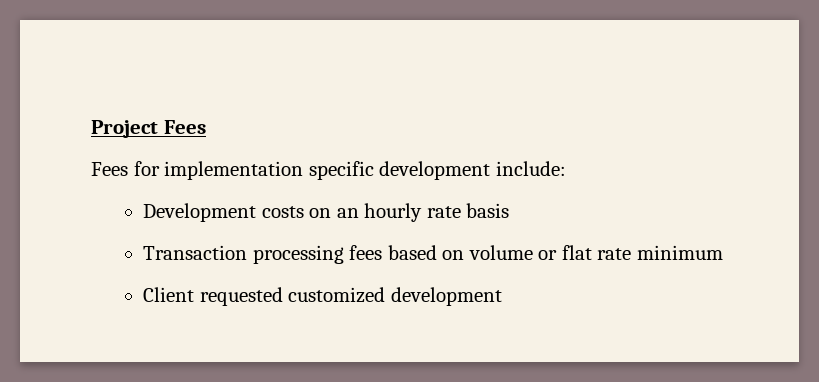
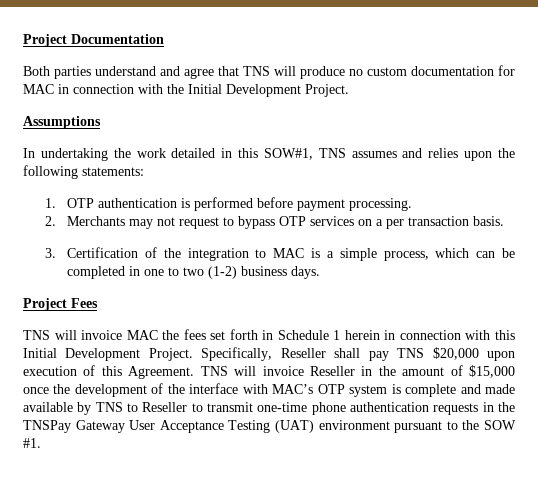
+ Project Documentation
+ Both parties understand and agree that TNS will produce no custom documentation for MAC in connection with the Initial Development Project.
+ Assumptions
+ In undertaking the work detailed in this SOW#1, TNS assumes and relies upon the following statements:
+ 1. OTP authentication is performed before payment processing.
+ 2. Merchants may not request to bypass OTP services on a per transaction basis.
+ 3. Certification of the integration to MAC is a simple process, which can be completed in one to two (1-2) business days.
  Project Fees
- Fees for implementation specific development include:
- Development costs on an hourly rate basis
- Transaction processing fees based on volume or flat rate minimum
- Client requested customized development
+ TNS will invoice MAC the fees set forth in Schedule 1 herein in connection with this Initial Development Project. Specifically, Reseller shall pay TNS $20,000 upon execution of this Agreement. TNS will invoice Reseller in the amount of $15,000 once the development of the interface with MAC’s OTP system is complete and made available by TNS to Reseller to transmit one-time phone authentication requests in the TNSPay Gateway User Acceptance Testing (UAT) environment pursuant to the SOW #1.

